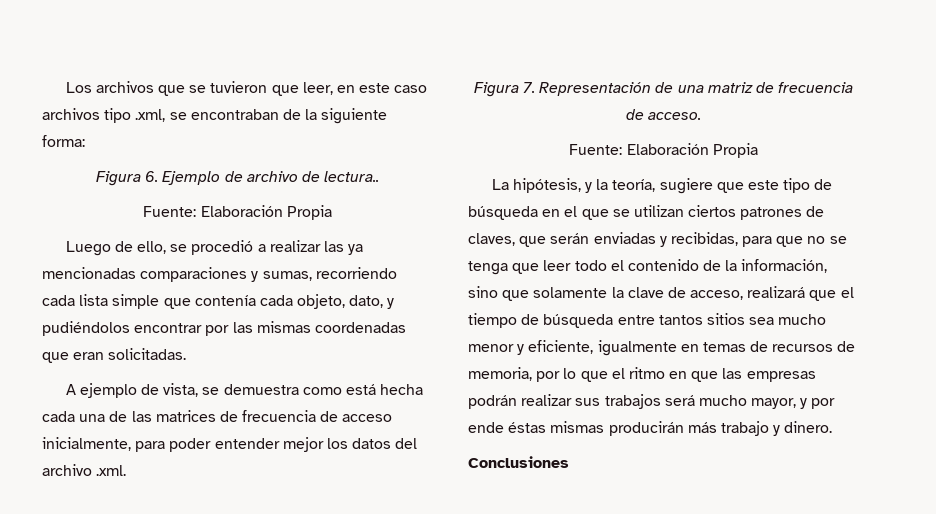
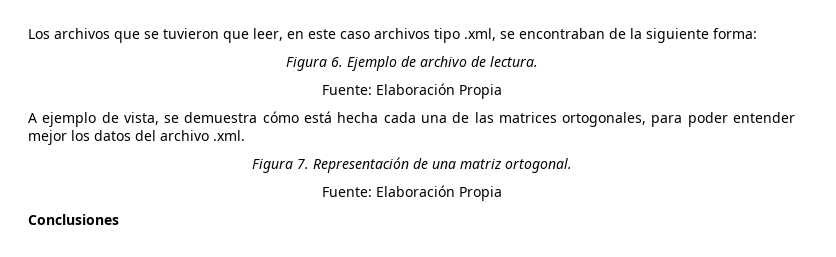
- Figura 6. Ejemplo de archivo de lectura..
+ Figura 6. Ejemplo de archivo de lectura.
  Fuente: Elaboración Propia
- Luego de ello, se procedió a realizar las ya mencionadas comparaciones y sumas, recorriendo cada lista simple que contenía cada objeto, dato, y pudiéndolos encontrar por las mismas coordenadas que eran solicitadas.
- A ejemplo de vista, se demuestra como está hecha cada una de las matrices de frecuencia de acceso inicialmente, para poder entender mejor los datos del archivo .xml.
+ A ejemplo de vista, se demuestra cómo está hecha cada una de las matrices ortogonales, para poder entender mejor los datos del archivo .xml.
- Figura 7. Representación de una matriz de frecuencia de acceso.
+ Figura 7. Representación de una matriz ortogonal.
  Fuente: Elaboración Propia
- La hipótesis, y la teoría, sugiere que este tipo de búsqueda en el que se utilizan ciertos patrones de claves, que serán enviadas y recibidas, para que no se tenga que leer todo el contenido de la información, sino que solamente la clave de acceso, realizará que el tiempo de búsqueda entre tantos sitios sea mucho menor y eficiente, igualmente en temas de recursos de memoria, por lo que el ritmo en que las empresas podrán realizar sus trabajos será mucho mayor, y por ende éstas mismas producirán más trabajo y dinero.

